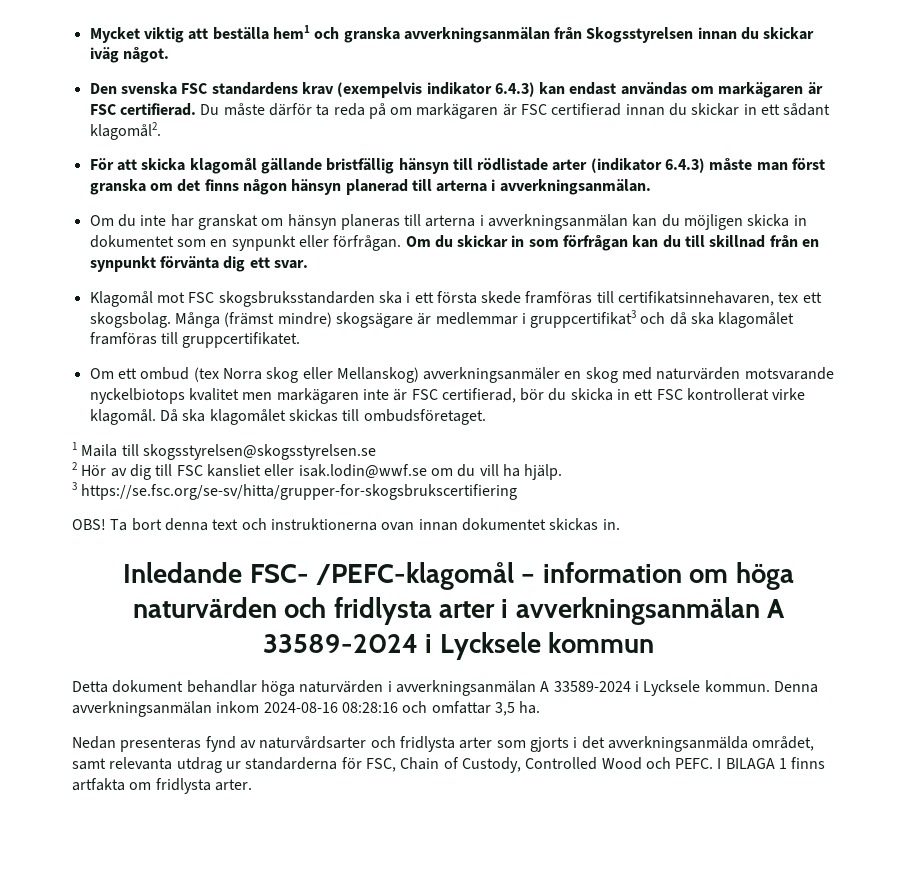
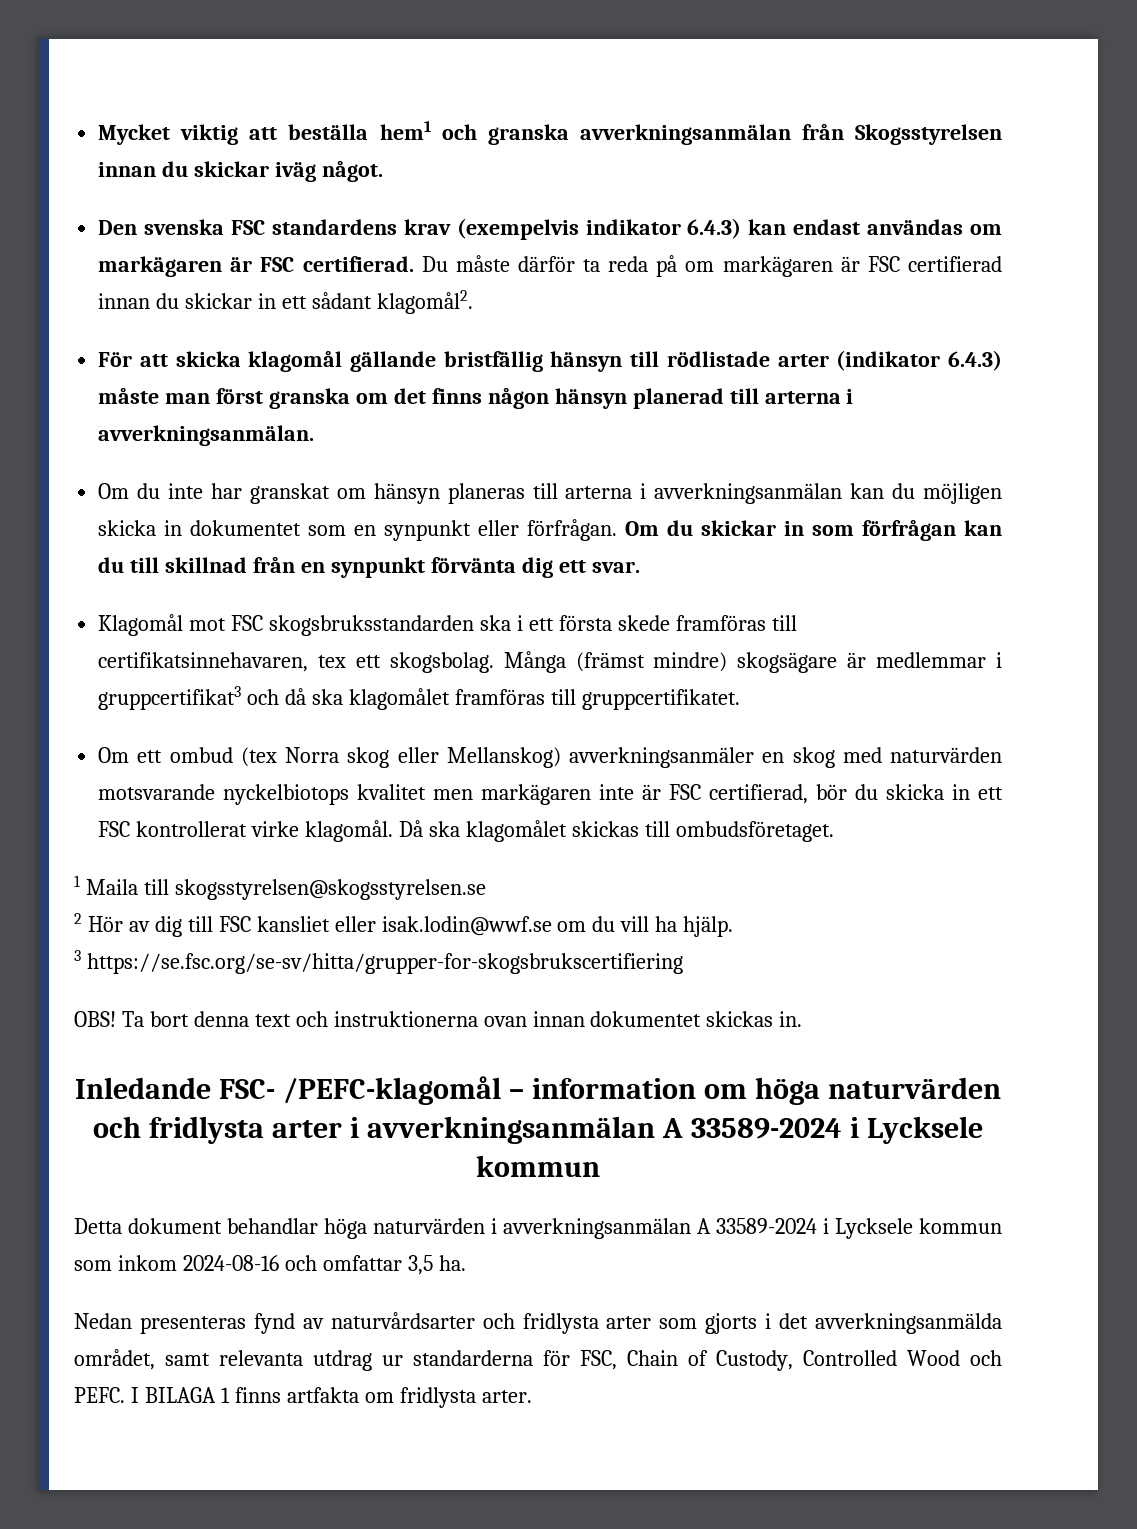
- Detta dokument behandlar höga naturvärden i avverkningsanmälan A 33589-2024 i Lycksele kommun. Denna avverkningsanmälan inkom 2024-08-16 08:28:16 och omfattar 3,5 ha.
+ Detta dokument behandlar höga naturvärden i avverkningsanmälan A 33589-2024 i Lycksele kommun som inkom 2024-08-16 och omfattar 3,5 ha.

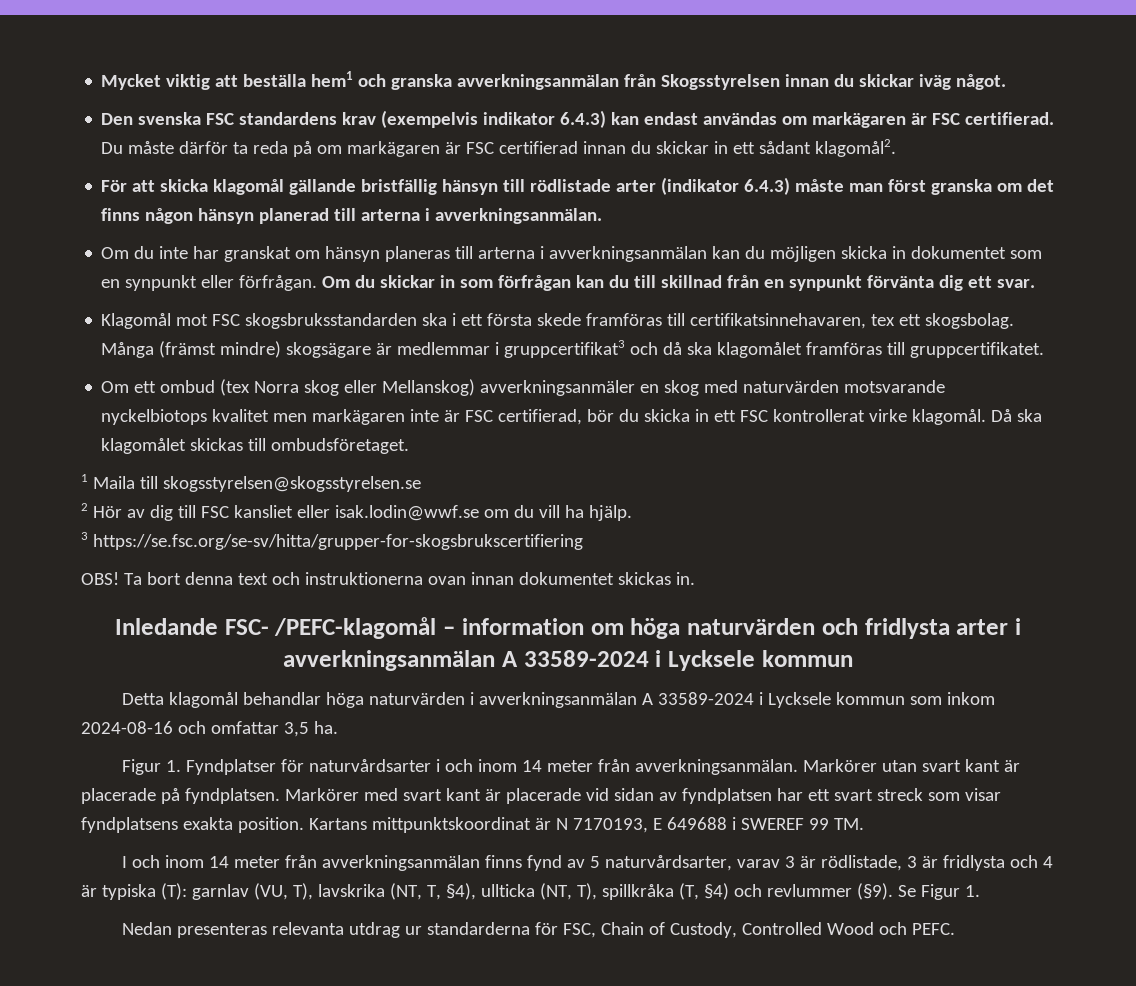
- Detta dokument behandlar höga naturvärden i avverkningsanmälan A 33589-2024 i Lycksele kommun som inkom 2024-08-16 och omfattar 3,5 ha.
+ Detta klagomål behandlar höga naturvärden i avverkningsanmälan A 33589-2024 i Lycksele kommun som inkom 2024-08-16 och omfattar 3,5 ha.
- Nedan presenteras fynd av naturvårdsarter och fridlysta arter som gjorts i det avverkningsanmälda området, samt relevanta utdrag ur standarderna för FSC, Chain of Custody, Controlled Wood och PEFC. I BILAGA 1 finns artfakta om fridlysta arter.
+ Figur 1. Fyndplatser för naturvårdsarter i och inom 14 meter från avverkningsanmälan. Markörer utan svart kant är placerade på fyndplatsen. Markörer med svart kant är placerade vid sidan av fyndplatsen har ett svart streck som visar fyndplatsens exakta position. Kartans mittpunktskoordinat är N 7170193, E 649688 i SWEREF 99 TM.
+ I och inom 14 meter från avverkningsanmälan finns fynd av 5 naturvårdsarter, varav 3 är rödlistade, 3 är fridlysta och 4 är typiska (T): garnlav (VU, T), lavskrika (NT, T, §4), ullticka (NT, T), spillkråka (T, §4) och revlummer (§9). Se Figur 1.
+ Nedan presenteras relevanta utdrag ur standarderna för FSC, Chain of Custody, Controlled Wood och PEFC.

